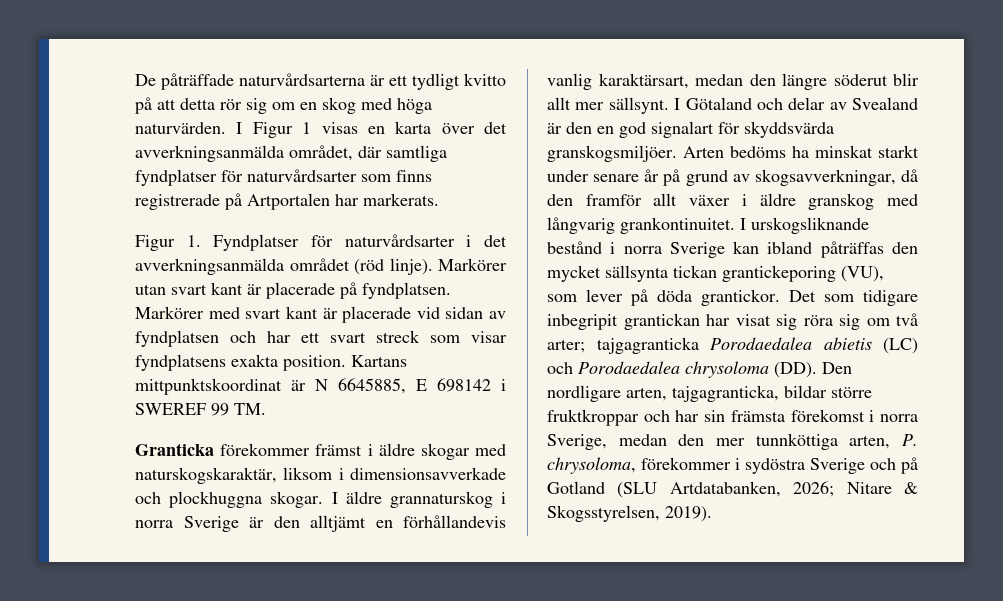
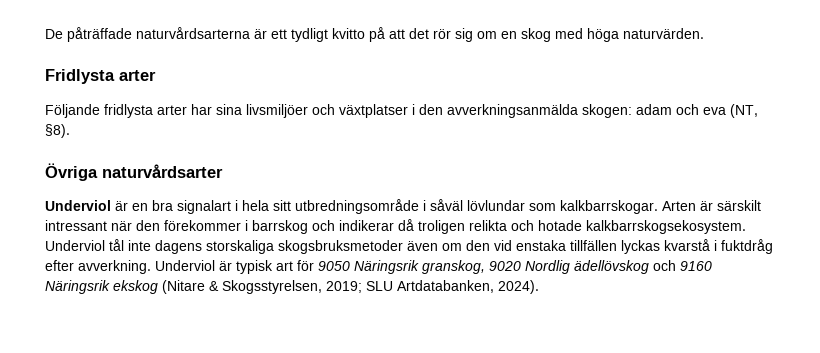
- De påträffade naturvårdsarterna är ett tydligt kvitto på att detta rör sig om en skog med höga naturvärden. I Figur 1 visas en karta över det avverkningsanmälda området, där samtliga fyndplatser för naturvårdsarter som finns registrerade på Artportalen har markerats.
- Figur 1. Fyndplatser för naturvårdsarter i det avverkningsanmälda området (röd linje). Markörer utan svart kant är placerade på fyndplatsen. Markörer med svart kant är placerade vid sidan av fyndplatsen och har ett svart streck som visar fyndplatsens exakta position. Kartans mittpunktskoordinat är N 6645885, E 698142 i SWEREF 99 TM.
- Granticka förekommer främst i äldre skogar med naturskogskaraktär, liksom i dimensionsavverkade och plockhuggna skogar. I äldre grannaturskog i norra Sverige är den alltjämt en förhållandevis vanlig karaktärsart, medan den längre söderut blir allt mer sällsynt. I Götaland och delar av Svealand är den en god signalart för skyddsvärda granskogsmiljöer. Arten bedöms ha minskat starkt under senare år på grund av skogsavverkningar, då den framför allt växer i äldre granskog med långvarig grankontinuitet. I urskogsliknande bestånd i norra Sverige kan ibland påträffas den mycket sällsynta tickan grantickeporing (VU), som lever på döda grantickor. Det som tidigare inbegripit grantickan har visat sig röra sig om två arter; tajgagranticka Porodaedalea abietis (LC) och Porodaedalea chrysoloma (DD). Den nordligare arten, tajgagranticka, bildar större fruktkroppar och har sin främsta förekomst i norra Sverige, medan den mer tunnköttiga arten, P. chrysoloma, förekommer i sydöstra Sverige och på Gotland (SLU Artdatabanken, 2026; Nitare & Skogsstyrelsen, 2019).
+ De påträffade naturvårdsarterna är ett tydligt kvitto på att det rör sig om en skog med höga naturvärden.
+ Fridlysta arter
+ Följande fridlysta arter har sina livsmiljöer och växtplatser i den avverkningsanmälda skogen: adam och eva (NT, §8).
+ Övriga naturvårdsarter
+ Underviol är en bra signalart i hela sitt utbredningsområde i såväl lövlundar som kalkbarrskogar. Arten är särskilt intressant när den förekommer i barrskog och indikerar då troligen relikta och hotade kalkbarrskogsekosystem. Underviol tål inte dagens storskaliga skogsbruksmetoder även om den vid enstaka tillfällen lyckas kvarstå i fuktdråg efter avverkning. Underviol är typisk art för 9050 Näringsrik granskog, 9020 Nordlig ädellövskog och 9160 Näringsrik ekskog (Nitare & Skogsstyrelsen, 2019; SLU Artdatabanken, 2024).

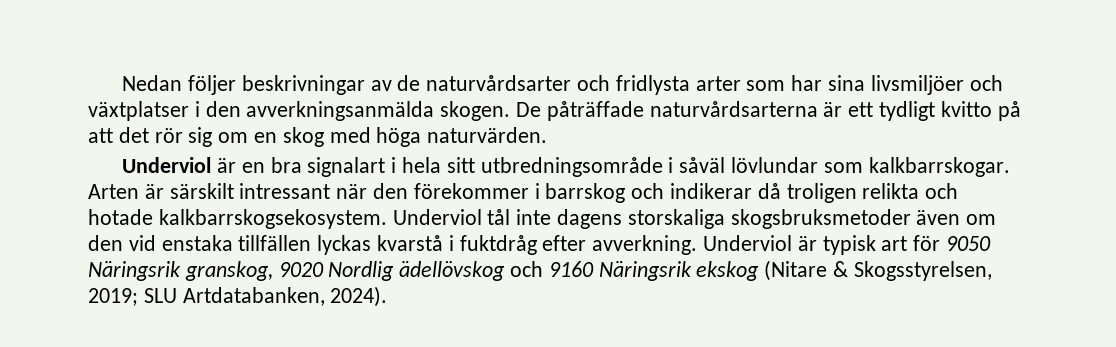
+ Nedan följer beskrivningar av de naturvårdsarter och fridlysta arter som har sina livsmiljöer och växtplatser i den avverkningsanmälda skogen.
- Fridlysta arter
- Följande fridlysta arter har sina livsmiljöer och växtplatser i den avverkningsanmälda skogen: adam och eva (NT, §8).
- Övriga naturvårdsarter

